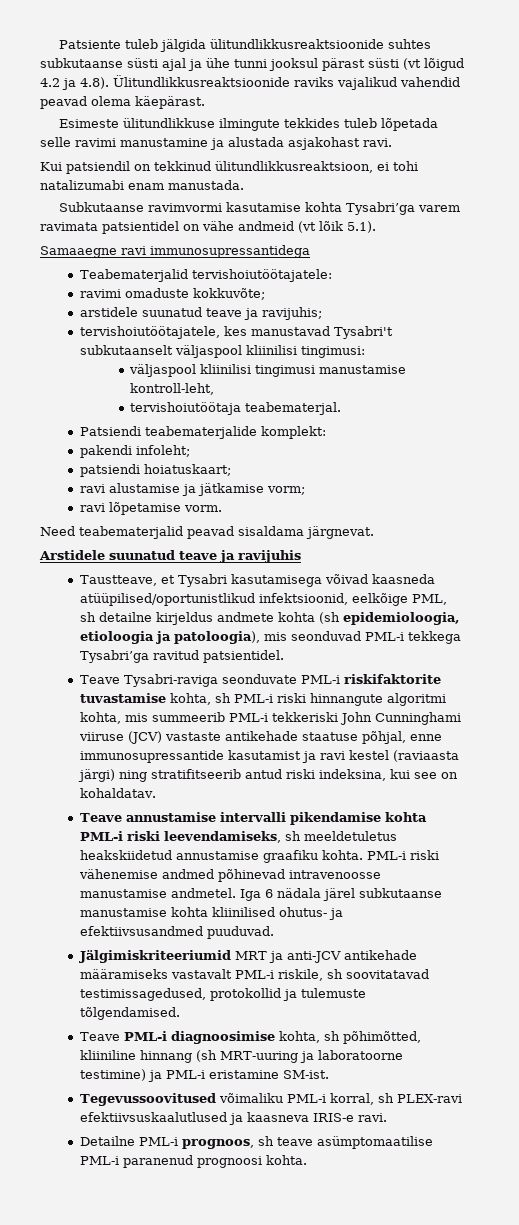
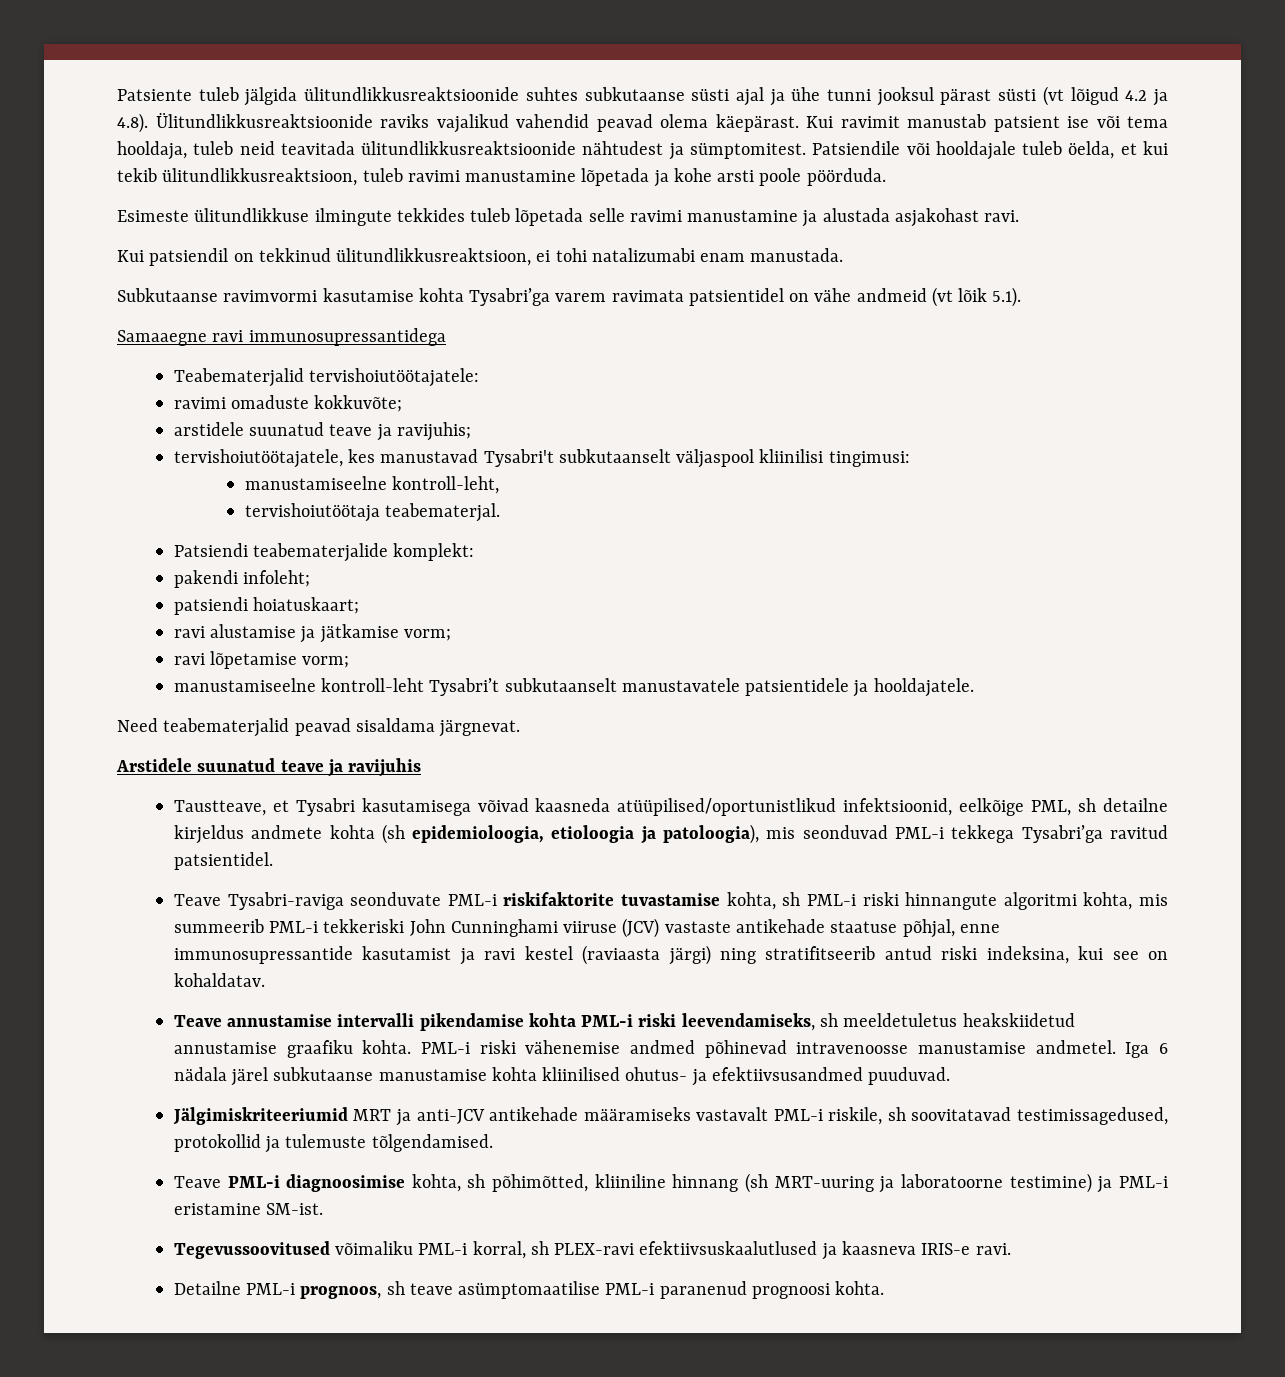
+ Kui ravimit manustab patsient ise või tema hooldaja, tuleb neid teavitada ülitundlikkusreaktsioonide nähtudest ja sümptomitest. Patsiendile või hooldajale tuleb öelda, et kui tekib ülitundlikkusreaktsioon, tuleb ravimi manustamine lõpetada ja kohe arsti poole pöörduda.
- väljaspool kliinilisi tingimusi manustamise kontroll-leht,
+ manustamiseelne kontroll-leht,
- ravi lõpetamise vorm.
+ ravi lõpetamise vorm;
+ manustamiseelne kontroll-leht Tysabri’t subkutaanselt manustavatele patsientidele ja hooldajatele.

